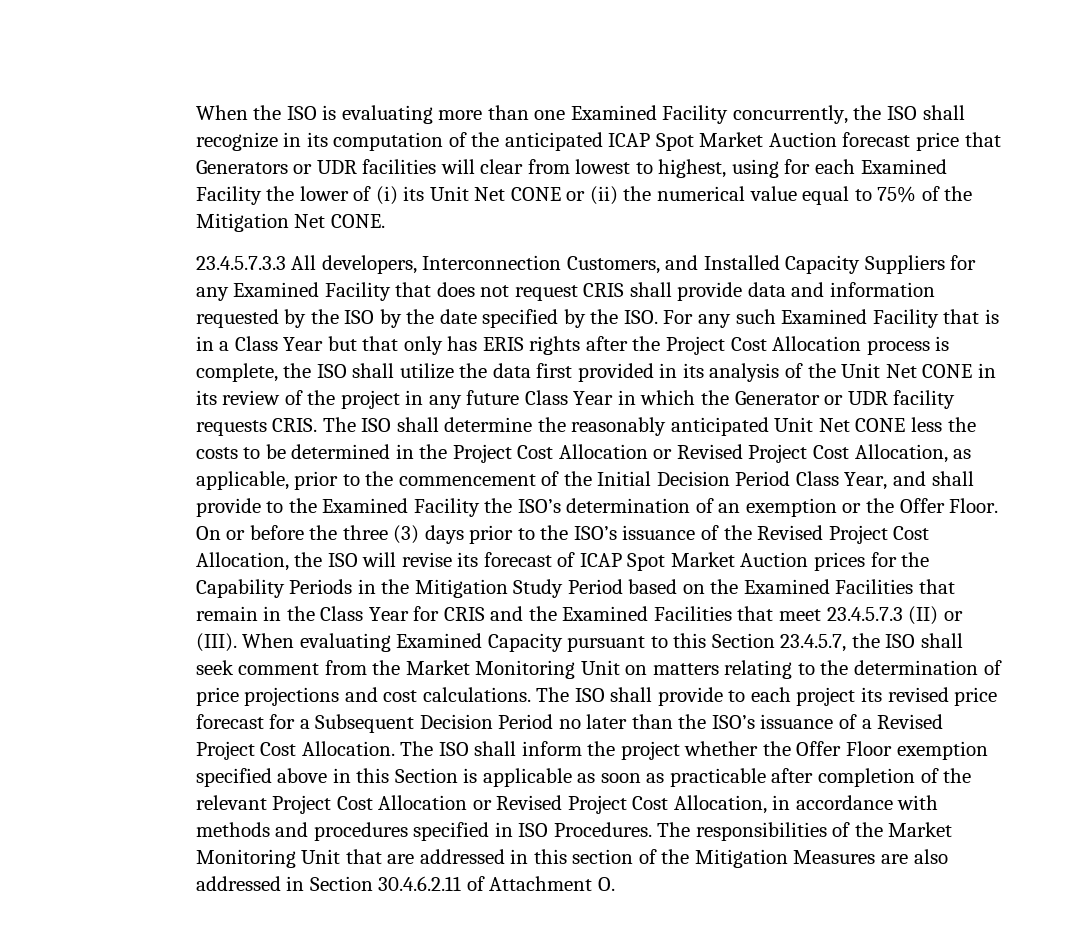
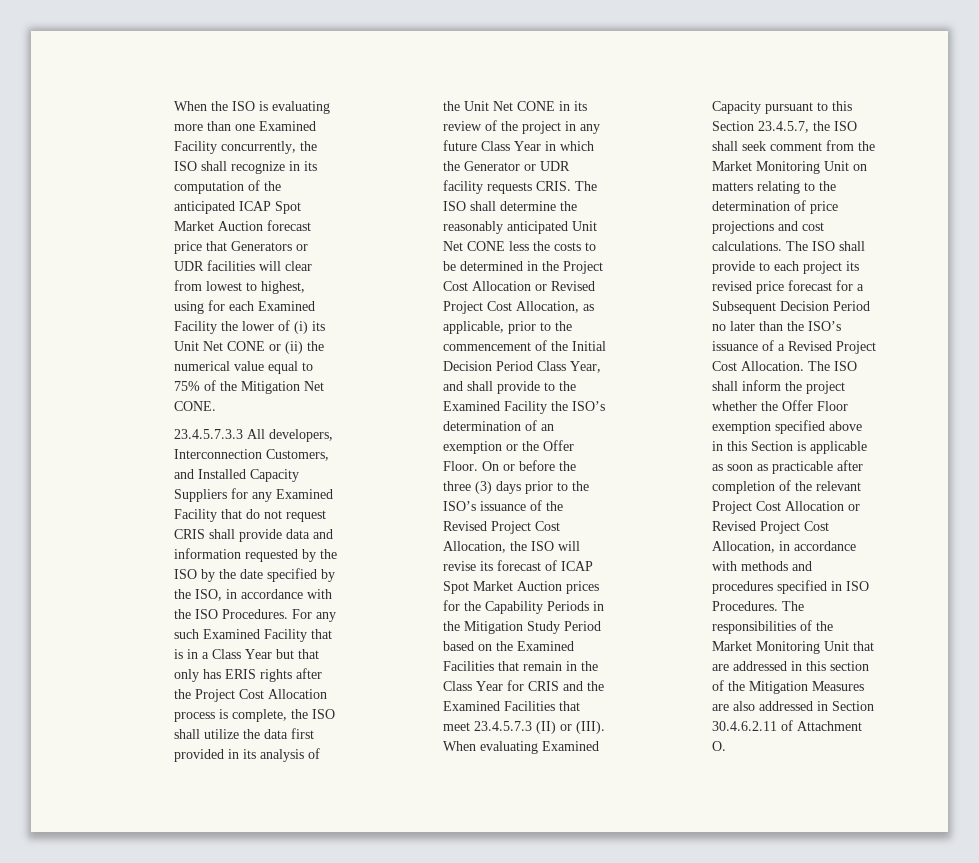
- 23.4.5.7.3.3 All developers, Interconnection Customers, and Installed Capacity Suppliers for any Examined Facility that does not request CRIS shall provide data and information requested by the ISO by the date specified by the ISO. For any such Examined Facility that is in a Class Year but that only has ERIS rights after the Project Cost Allocation process is complete, the ISO shall utilize the data first provided in its analysis of the Unit Net CONE in its review of the project in any future Class Year in which the Generator or UDR facility requests CRIS.
+ 23.4.5.7.3.3 All developers, Interconnection Customers, and Installed Capacity Suppliers for any Examined Facility that do not request CRIS shall provide data and information requested by the ISO by the date specified by the ISO, in accordance with the ISO Procedures. For any such Examined Facility that is in a Class Year but that only has ERIS rights after the Project Cost Allocation process is complete, the ISO shall utilize the data first provided in its analysis of the Unit Net CONE in its review of the project in any future Class Year in which the Generator or UDR facility requests CRIS.

